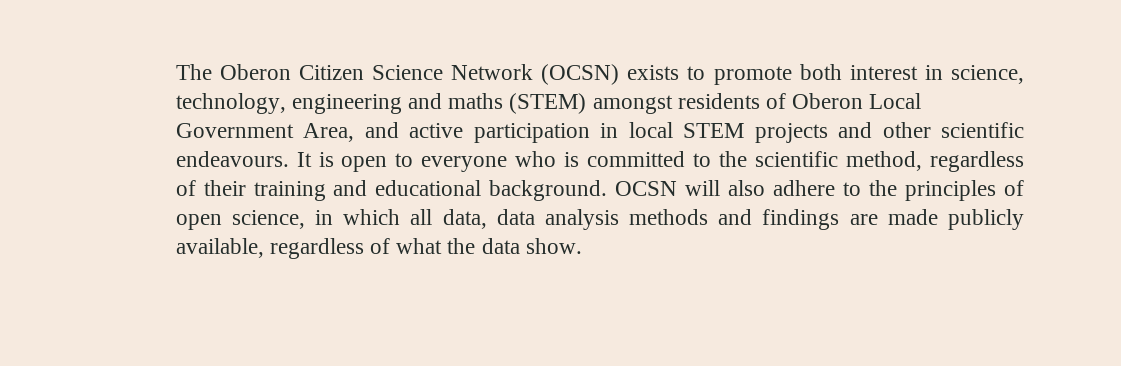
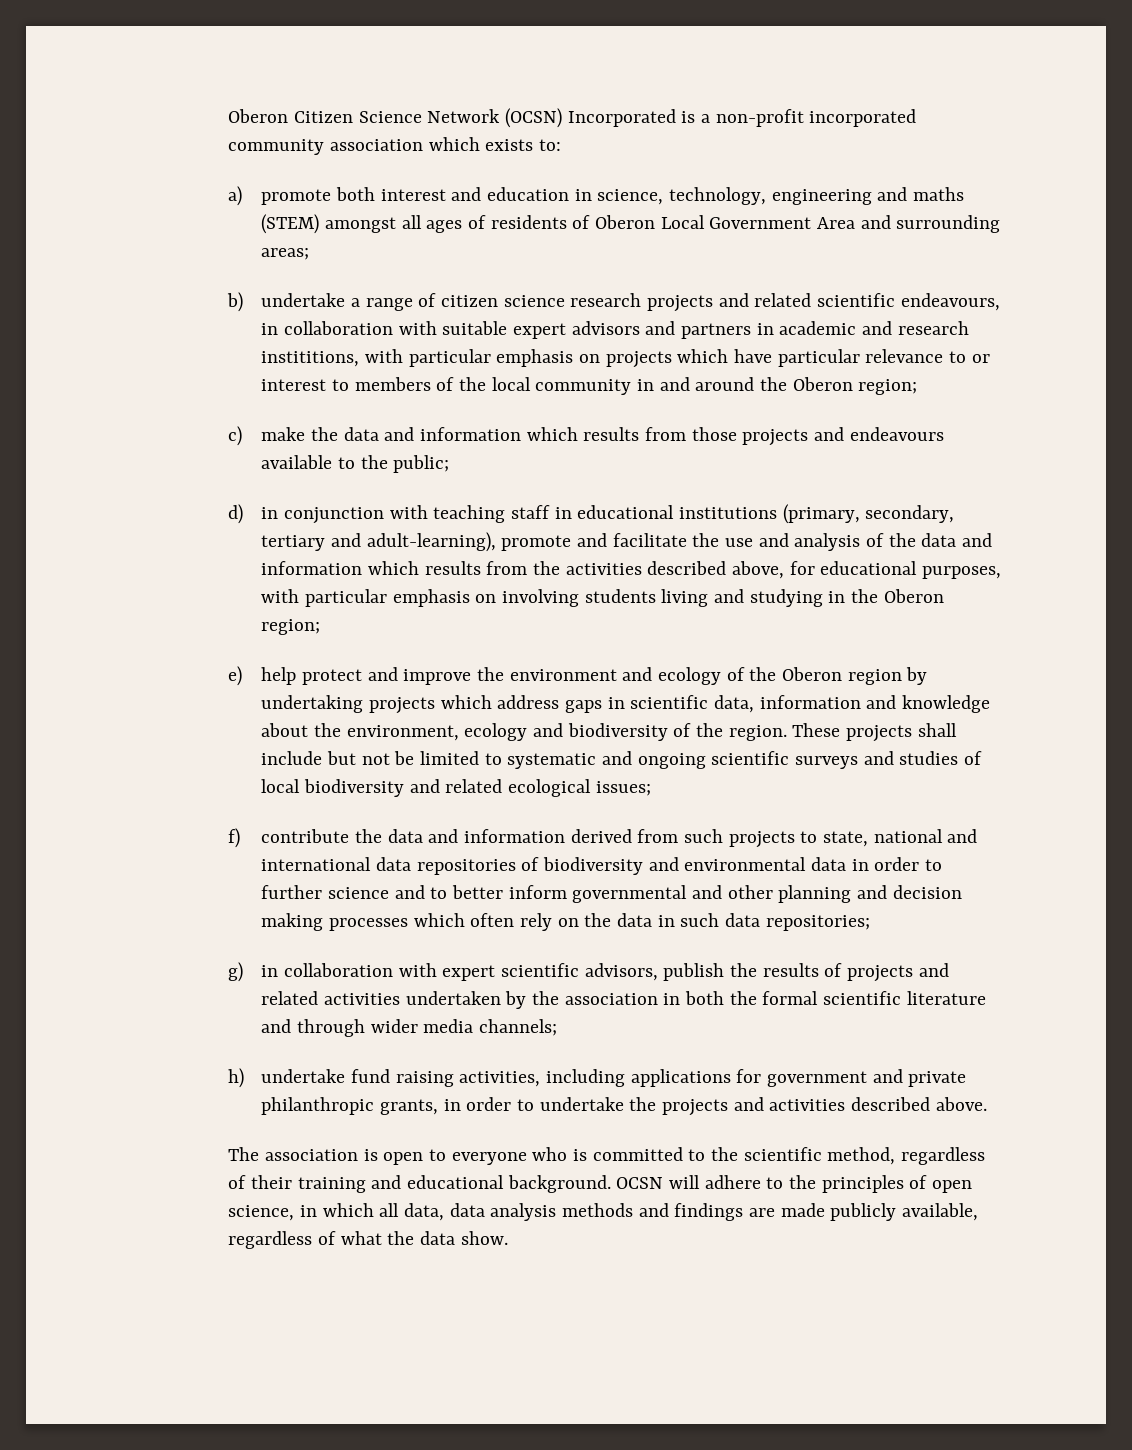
- The Oberon Citizen Science Network (OCSN) exists to promote both interest in science, technology, engineering and maths (STEM) amongst residents of Oberon Local Government Area, and active participation in local STEM projects and other scientific endeavours. It is open to everyone who is committed to the scientific method, regardless of their training and educational background.
+ Oberon Citizen Science Network (OCSN) Incorporated is a non-profit incorporated community association which exists to:
+ a) promote both interest and education in science, technology, engineering and maths (STEM) amongst all ages of residents of Oberon Local Government Area and surrounding areas;
+ b) undertake a range of citizen science research projects and related scientific endeavours, in collaboration with suitable expert advisors and partners in academic and research instititions, with particular emphasis on projects which have particular relevance to or interest to members of the local community in and around the Oberon region;
+ c) make the data and information which results from those projects and endeavours available to the public;
+ d) in conjunction with teaching staff in educational institutions (primary, secondary, tertiary and adult-learning), promote and facilitate the use and analysis of the data and information which results from the activities described above, for educational purposes, with particular emphasis on involving students living and studying in the Oberon region;
+ e) help protect and improve the environment and ecology of the Oberon region by undertaking projects which address gaps in scientific data, information and knowledge about the environment, ecology and biodiversity of the region. These projects shall include but not be limited to systematic and ongoing scientific surveys and studies of local biodiversity and related ecological issues;
+ f) contribute the data and information derived from such projects to state, national and international data repositories of biodiversity and environmental data in order to further science and to better inform governmental and other planning and decision making processes which often rely on the data in such data repositories;
+ g) in collaboration with expert scientific advisors, publish the results of projects and related activities undertaken by the association in both the formal scientific literature and through wider media channels;
+ h) undertake fund raising activities, including applications for government and private philanthropic grants, in order to undertake the projects and activities described above.
+ The association is open to everyone who is committed to the scientific method, regardless of their training and educational background.
- OCSN will also adhere to the principles of open science, in which all data, data analysis methods and findings are made publicly available, regardless of what the data show.
+ OCSN will adhere to the principles of open science, in which all data, data analysis methods and findings are made publicly available, regardless of what the data show.

